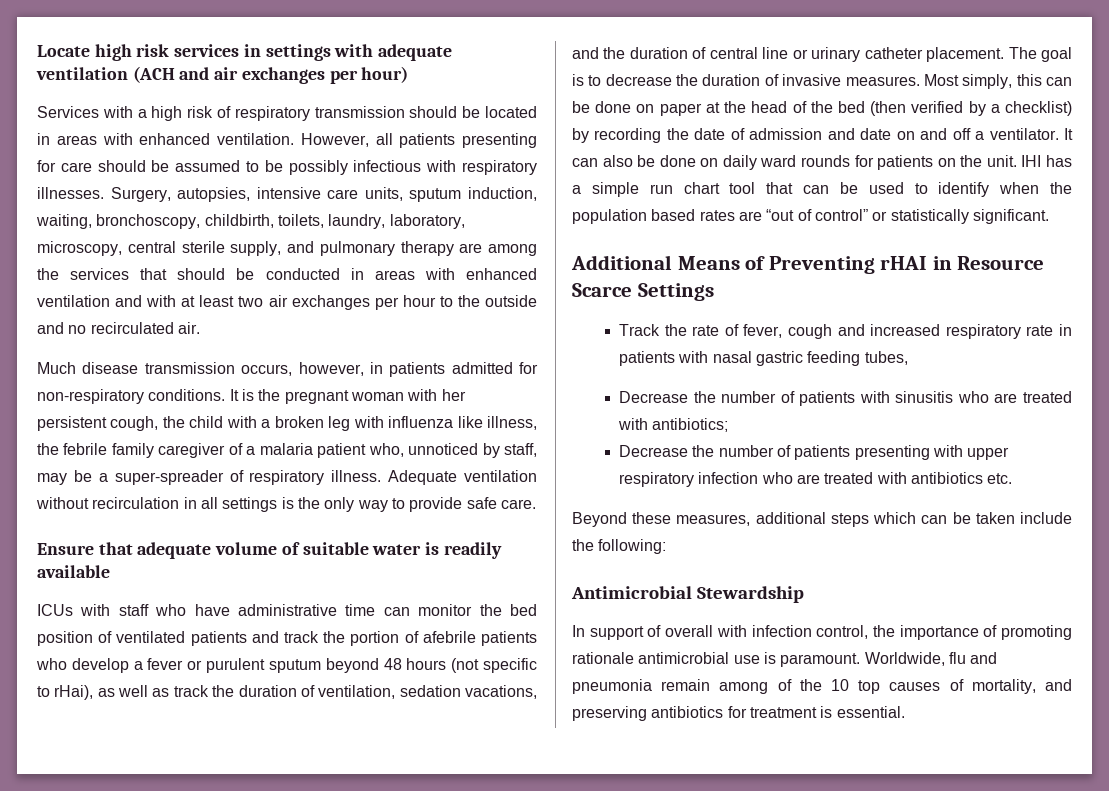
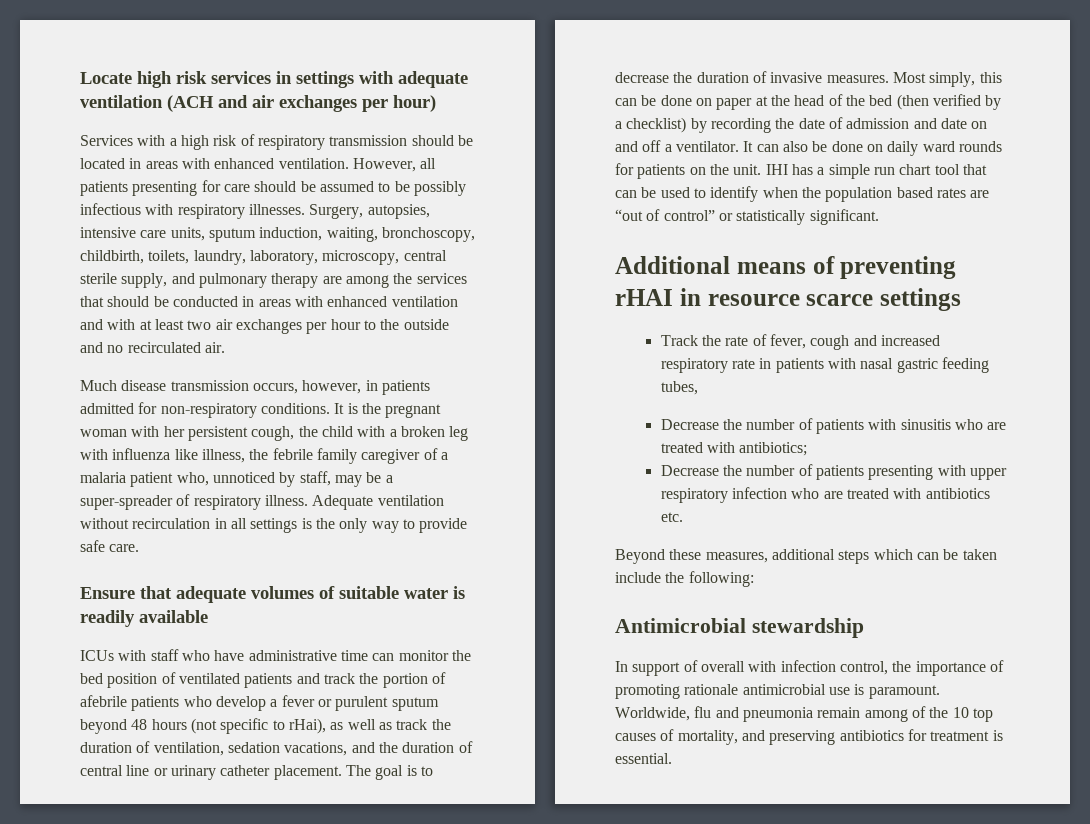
- Ensure that adequate volume of suitable water is readily available
+ Ensure that adequate volumes of suitable water is readily available
- Additional Means of Preventing rHAI in Resource Scarce Settings
+ Additional means of preventing rHAI in resource scarce settings
- Antimicrobial Stewardship
+ Antimicrobial stewardship

